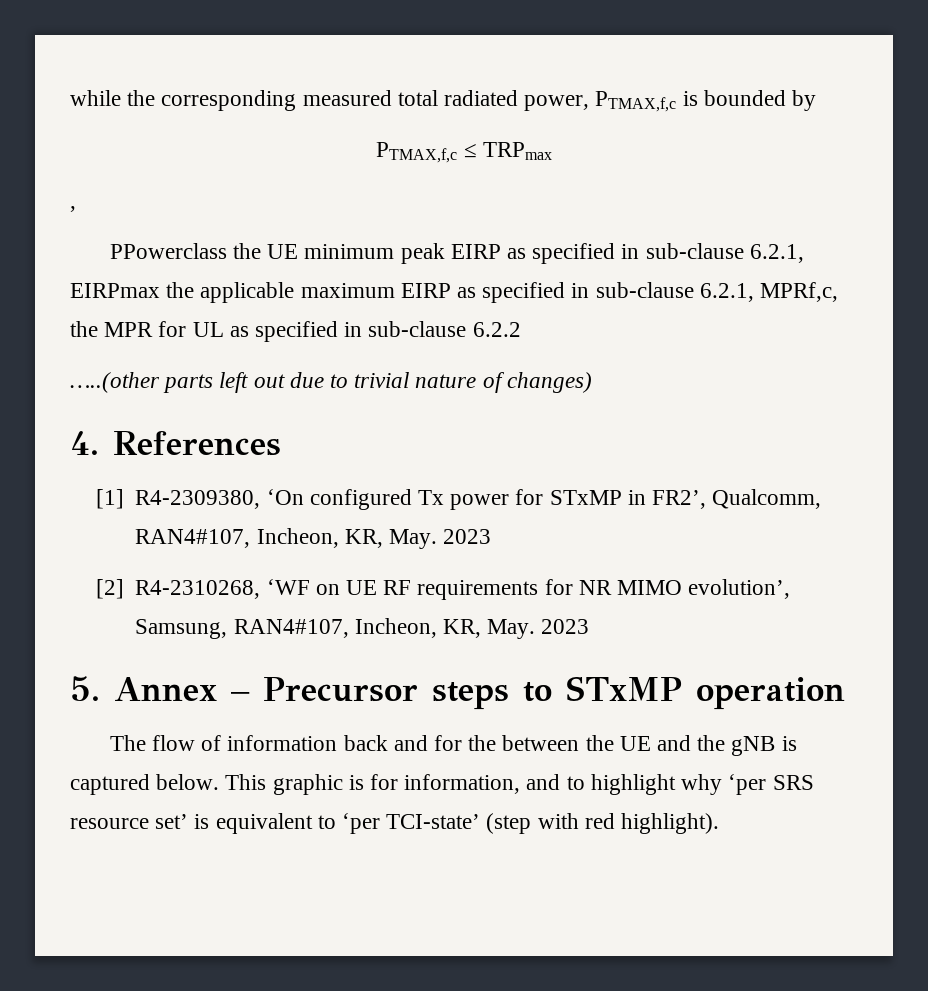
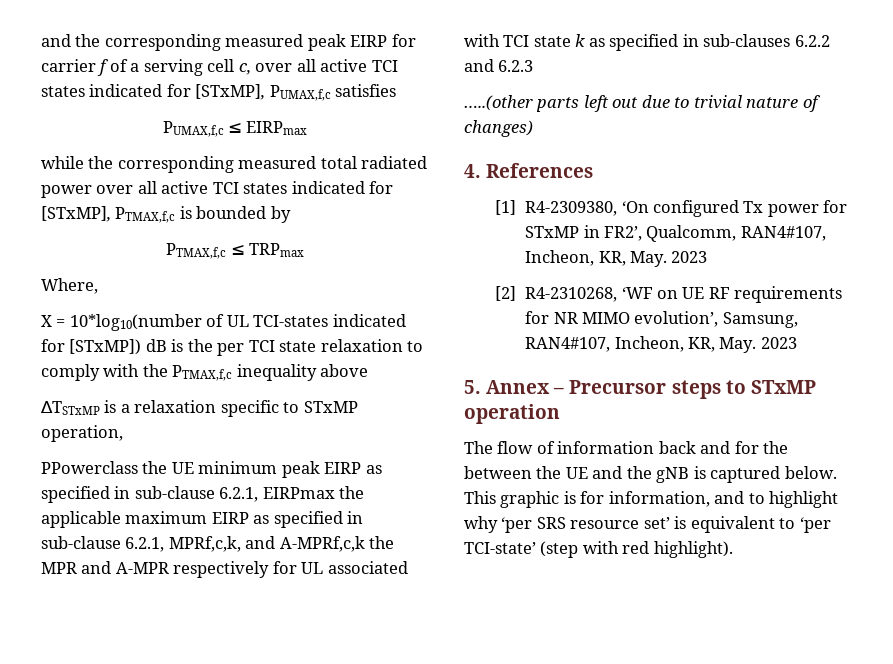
+ and the corresponding measured peak EIRP for carrier f of a serving cell c, over all active TCI states indicated for [STxMP], PUMAX,f,c satisfies
+ PUMAX,f,c ≤ EIRPmax
- while the corresponding measured total radiated power, PTMAX,f,c is bounded by
+ while the corresponding measured total radiated power over all active TCI states indicated for [STxMP], PTMAX,f,c is bounded by
- ,
+ Where,
+ X = 10*log10(number of UL TCI-states indicated for [STxMP]) dB is the per TCI state relaxation to comply with the PTMAX,f,c inequality above
+ ∆TSTxMP is a relaxation specific to STxMP operation,
- PPowerclass the UE minimum peak EIRP as specified in sub-clause 6.2.1, EIRPmax the applicable maximum EIRP as specified in sub-clause 6.2.1, MPRf,c, the MPR for UL as specified in sub-clause 6.2.2
+ PPowerclass the UE minimum peak EIRP as specified in sub-clause 6.2.1, EIRPmax the applicable maximum EIRP as specified in sub-clause 6.2.1, MPRf,c,k, and A-MPRf,c,k the MPR and A-MPR respectively for UL associated with TCI state k as specified in sub-clauses 6.2.2 and 6.2.3

